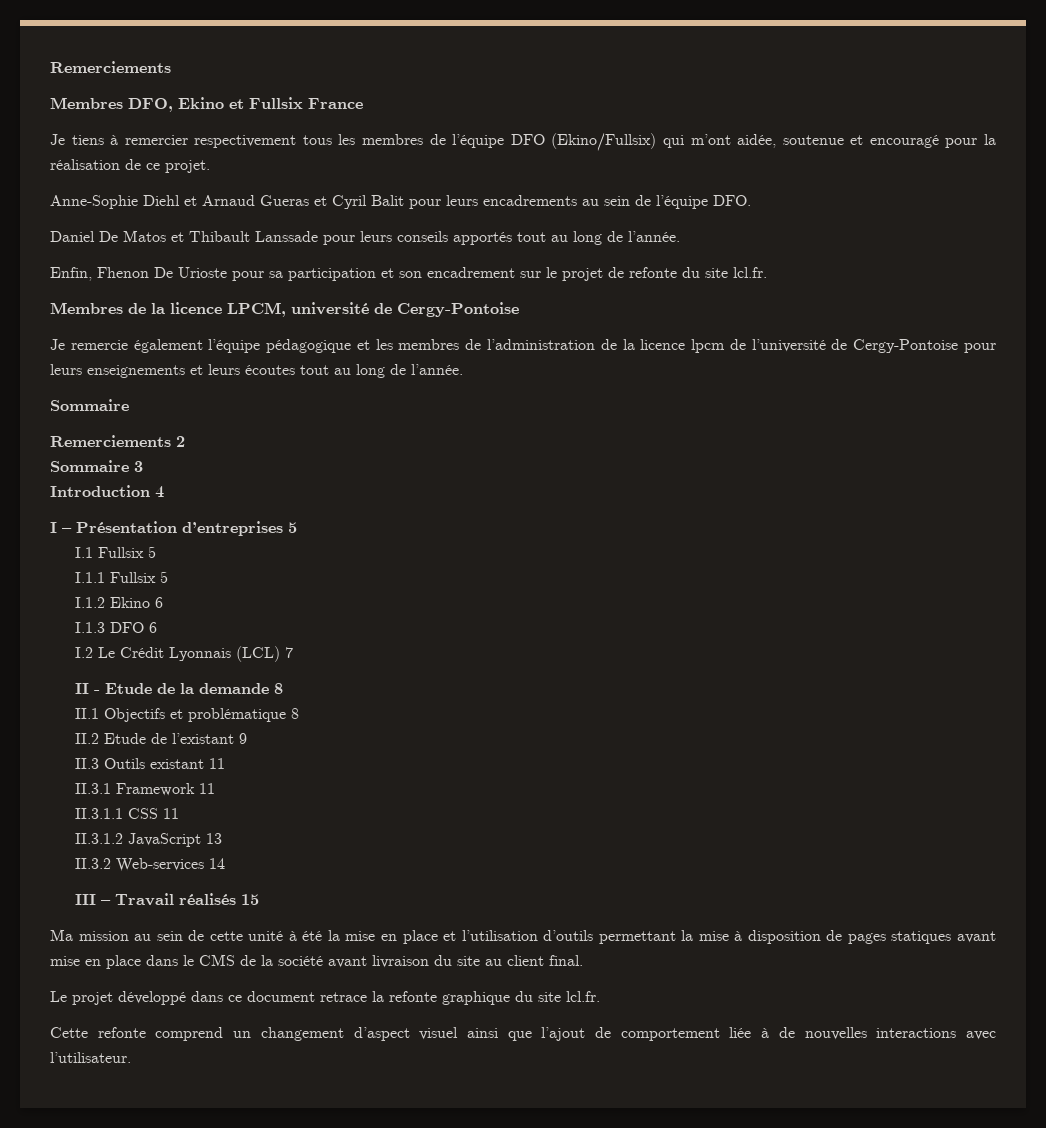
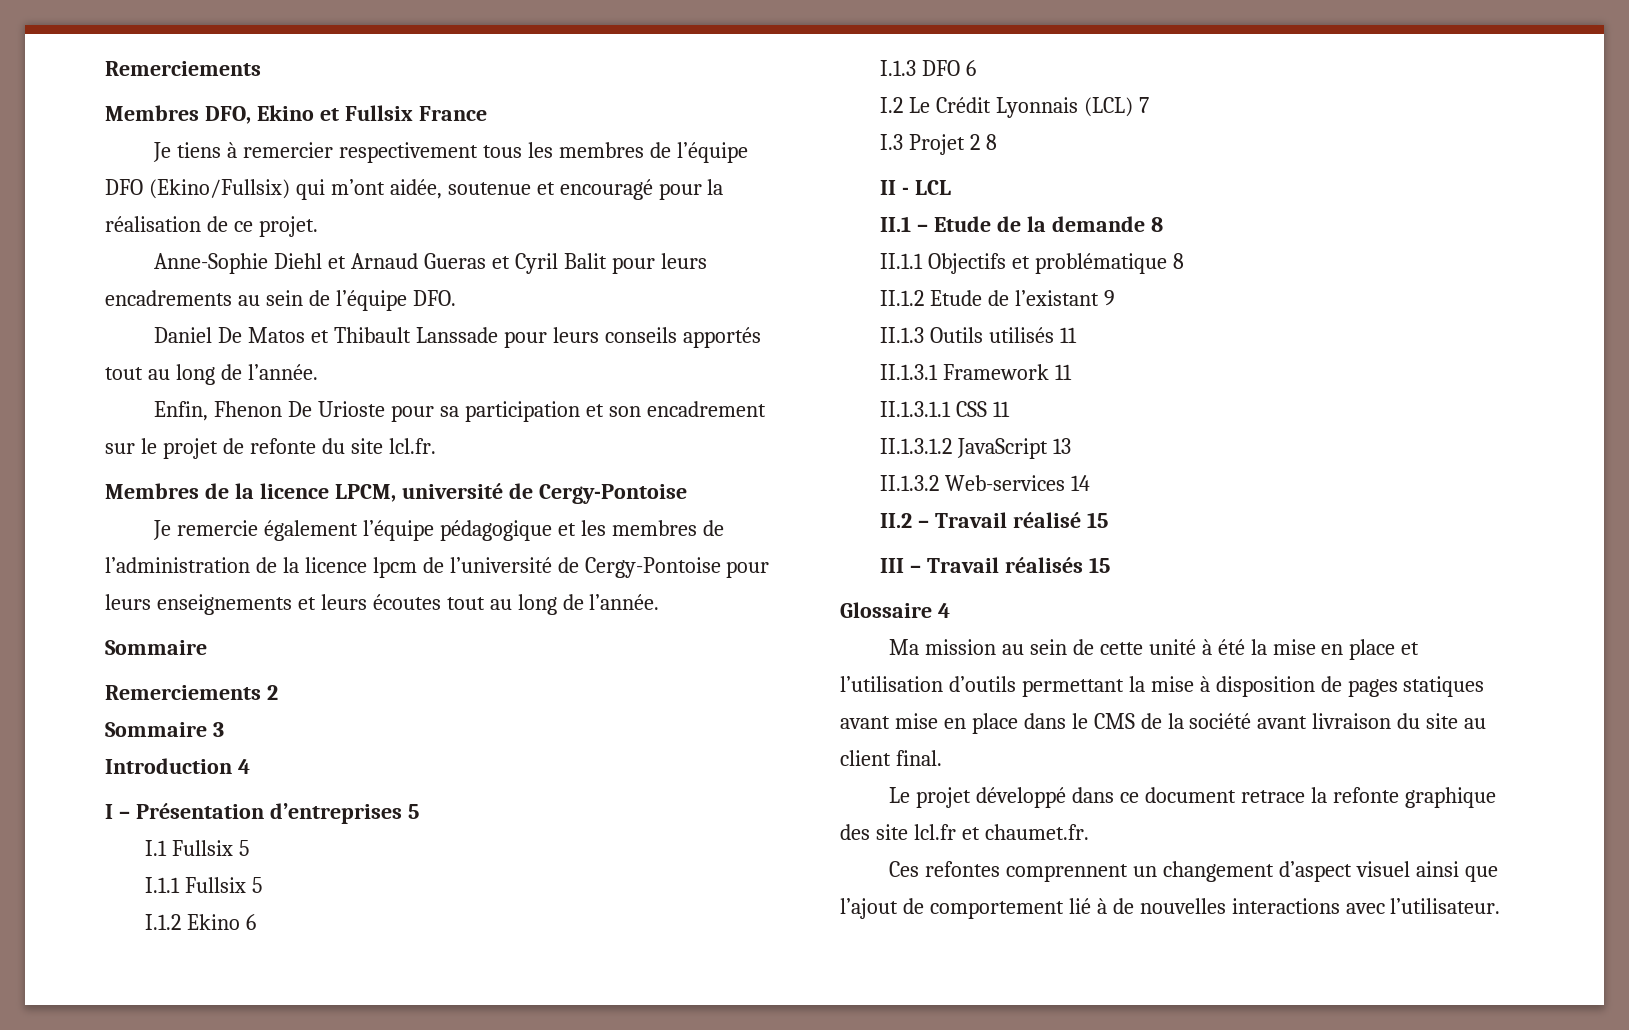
+ I.3 Projet 2 8
- II - Etude de la demande 8
+ II - LCL
+ II.1 – Etude de la demande 8
- II.1 Objectifs et problématique 8
+ II.1.1 Objectifs et problématique 8
- II.2 Etude de l’existant 9
+ II.1.2 Etude de l’existant 9
- II.3 Outils existant 11
- II.3.1 Framework 11
+ II.1.3 Outils utilisés 11
+ II.1.3.1 Framework 11
- II.3.1.1 CSS 11
+ II.1.3.1.1 CSS 11
- II.3.1.2 JavaScript 13
+ II.1.3.1.2 JavaScript 13
- II.3.2 Web-services 14
+ II.1.3.2 Web-services 14
+ II.2 – Travail réalisé 15
+ Glossaire 4
- Le projet développé dans ce document retrace la refonte graphique du site lcl.fr.
- Cette refonte comprend un changement d’aspect visuel ainsi que l’ajout de comportement liée à de nouvelles interactions avec l’utilisateur.
+ Le projet développé dans ce document retrace la refonte graphique des site lcl.fr et chaumet.fr.
+ Ces refontes comprennent un changement d’aspect visuel ainsi que l’ajout de comportement lié à de nouvelles interactions avec l’utilisateur.

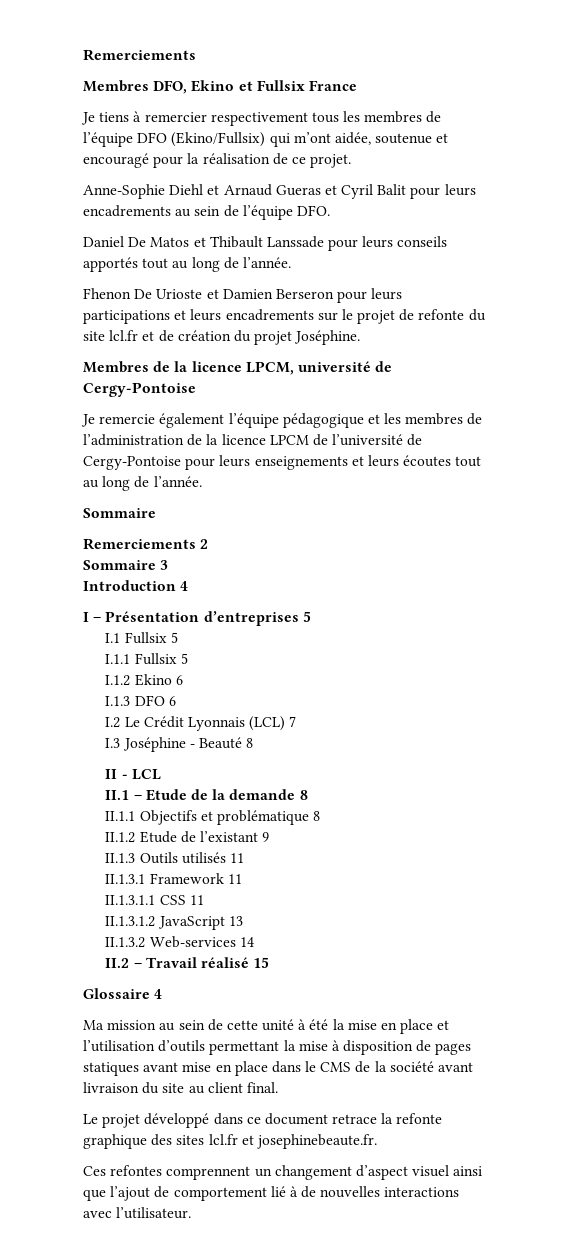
- Enfin, Fhenon De Urioste pour sa participation et son encadrement sur le projet de refonte du site lcl.fr.
+ Fhenon De Urioste et Damien Berseron pour leurs participations et leurs encadrements sur le projet de refonte du site lcl.fr et de création du projet Joséphine.
- Je remercie également l’équipe pédagogique et les membres de l’administration de la licence lpcm de l’université de Cergy-Pontoise pour leurs enseignements et leurs écoutes tout au long de l’année.
+ Je remercie également l’équipe pédagogique et les membres de l’administration de la licence LPCM de l’université de Cergy-Pontoise pour leurs enseignements et leurs écoutes tout au long de l’année.
- I.3 Projet 2 8
+ I.3 Joséphine - Beauté 8
- III – Travail réalisés 15
- Le projet développé dans ce document retrace la refonte graphique des site lcl.fr et chaumet.fr.
+ Le projet développé dans ce document retrace la refonte graphique des sites lcl.fr et josephinebeaute.fr.

